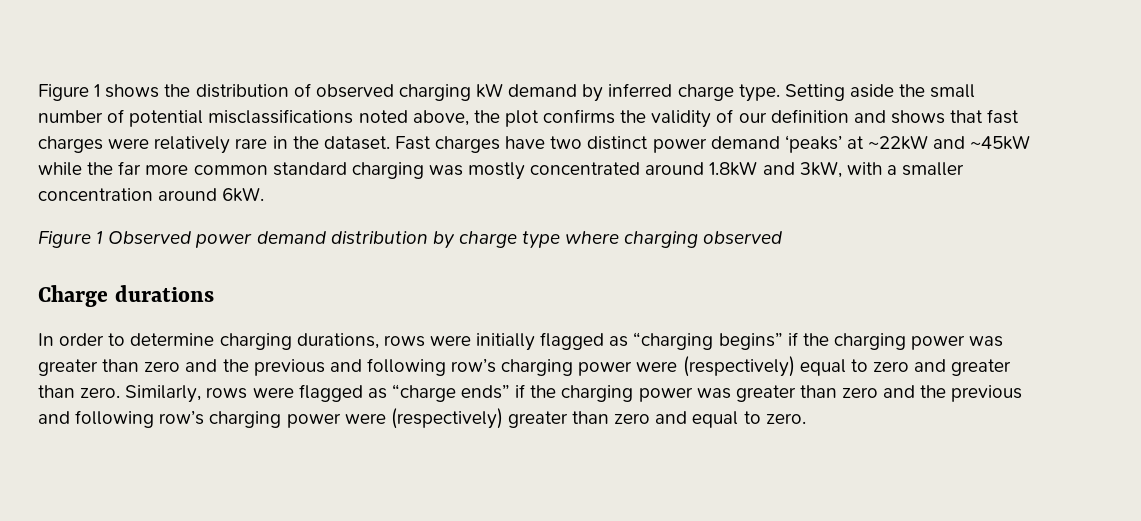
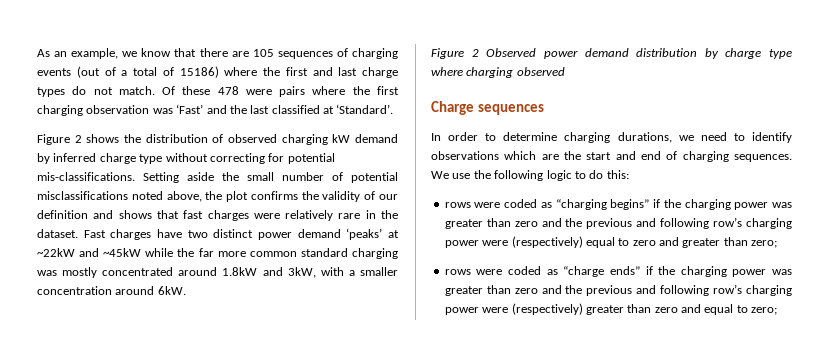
- Figure 1 shows the distribution of observed charging kW demand by inferred charge type.
+ As an example, we know that there are 105 sequences of charging events (out of a total of 15186) where the first and last charge types do not match. Of these 478 were pairs where the first charging observation was ‘Fast’ and the last classified at ‘Standard’.
+ Figure 2 shows the distribution of observed charging kW demand by inferred charge type without correcting for potential mis-classifications.
- Figure 1 Observed power demand distribution by charge type where charging observed
+ Figure 2 Observed power demand distribution by charge type where charging observed
- Charge durations
+ Charge sequences
- In order to determine charging durations, rows were initially flagged as “charging begins” if the charging power was greater than zero and the previous and following row’s charging power were (respectively) equal to zero and greater than zero. Similarly, rows were flagged as “charge ends” if the charging power was greater than zero and the previous and following row’s charging power were (respectively) greater than zero and equal to zero.
+ In order to determine charging durations, we need to identify observations which are the start and end of charging sequences. We use the following logic to do this:
+ rows were coded as “charging begins” if the charging power was greater than zero and the previous and following row’s charging power were (respectively) equal to zero and greater than zero;
+ rows were coded as “charge ends” if the charging power was greater than zero and the previous and following row’s charging power were (respectively) greater than zero and equal to zero;

